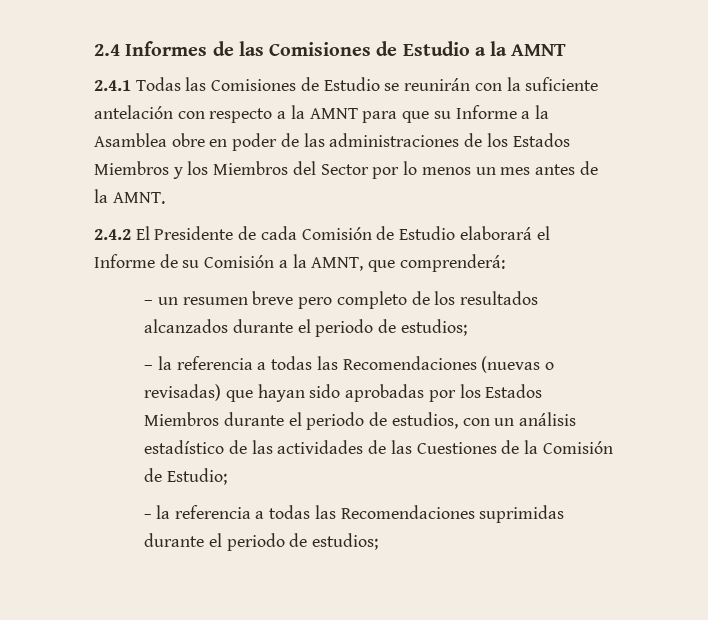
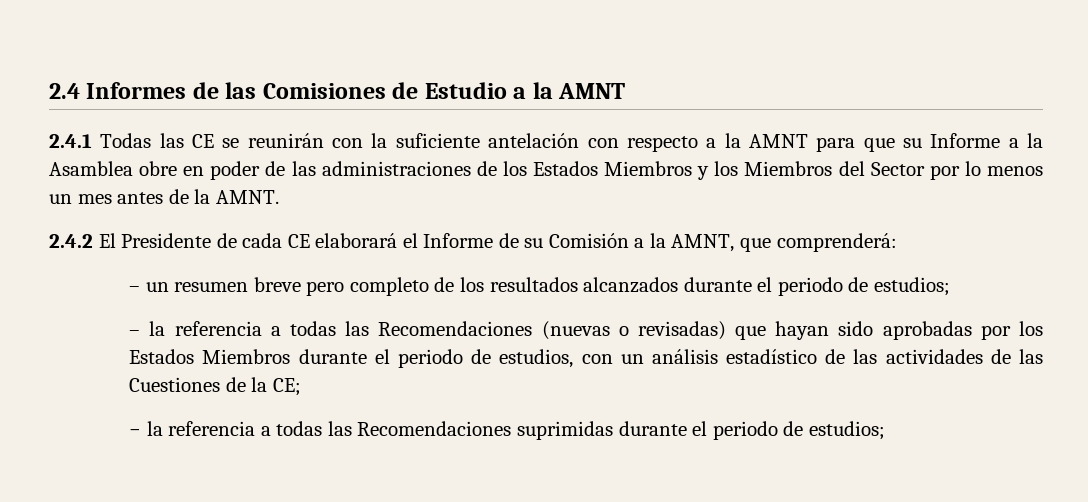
- 2.4.1 Todas las Comisiones de Estudio se reunirán con la suficiente antelación con respecto a la AMNT para que su Informe a la Asamblea obre en poder de las administraciones de los Estados Miembros y los Miembros del Sector por lo menos un mes antes de la AMNT.
+ 2.4.1 Todas las CE se reunirán con la suficiente antelación con respecto a la AMNT para que su Informe a la Asamblea obre en poder de las administraciones de los Estados Miembros y los Miembros del Sector por lo menos un mes antes de la AMNT.
- 2.4.2 El Presidente de cada Comisión de Estudio elaborará el Informe de su Comisión a la AMNT, que comprenderá:
+ 2.4.2 El Presidente de cada CE elaborará el Informe de su Comisión a la AMNT, que comprenderá:
- – la referencia a todas las Recomendaciones (nuevas o revisadas) que hayan sido aprobadas por los Estados Miembros durante el periodo de estudios, con un análisis estadístico de las actividades de las Cuestiones de la Comisión de Estudio;
+ – la referencia a todas las Recomendaciones (nuevas o revisadas) que hayan sido aprobadas por los Estados Miembros durante el periodo de estudios, con un análisis estadístico de las actividades de las Cuestiones de la CE;

